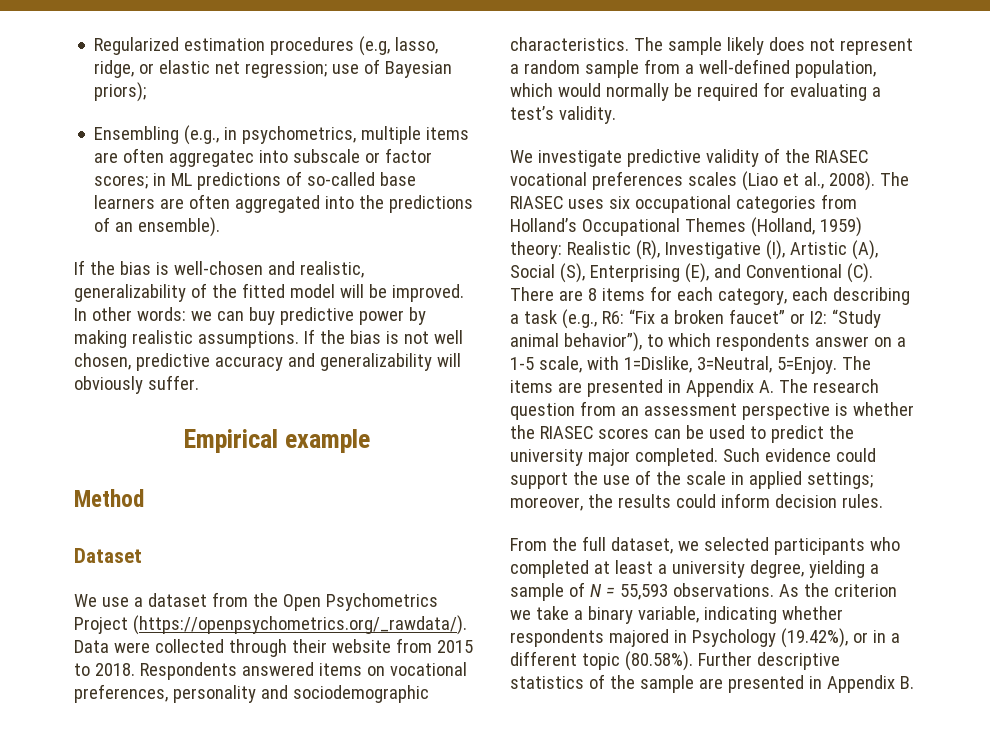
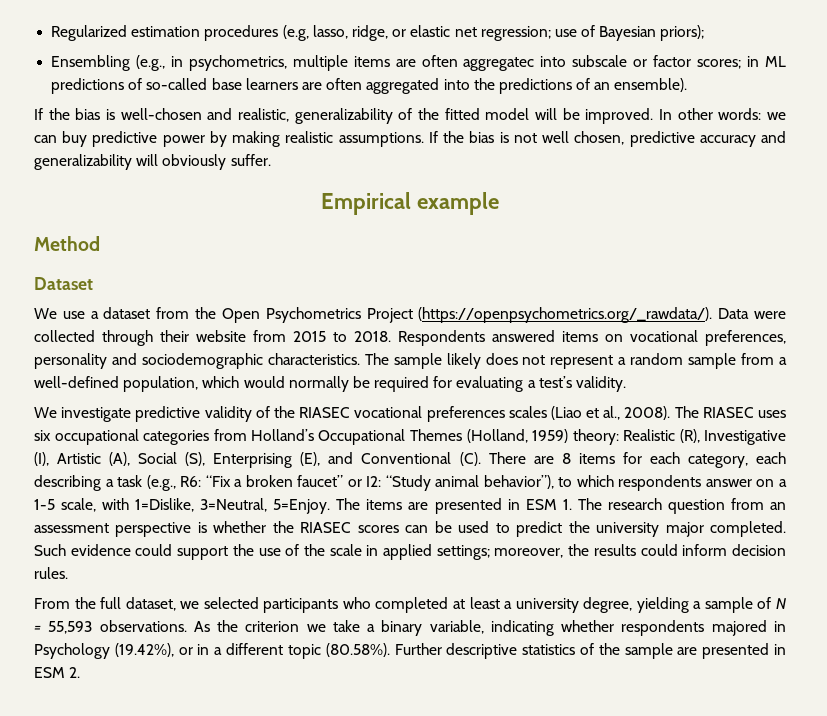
- The items are presented in Appendix A. The research question from an assessment perspective is whether the RIASEC scores can be used to predict the university major completed.
+ The items are presented in ESM 1. The research question from an assessment perspective is whether the RIASEC scores can be used to predict the university major completed.
- As the criterion we take a binary variable, indicating whether respondents majored in Psychology (19.42%), or in a different topic (80.58%). Further descriptive statistics of the sample are presented in Appendix B.
+ As the criterion we take a binary variable, indicating whether respondents majored in Psychology (19.42%), or in a different topic (80.58%). Further descriptive statistics of the sample are presented in ESM 2.

